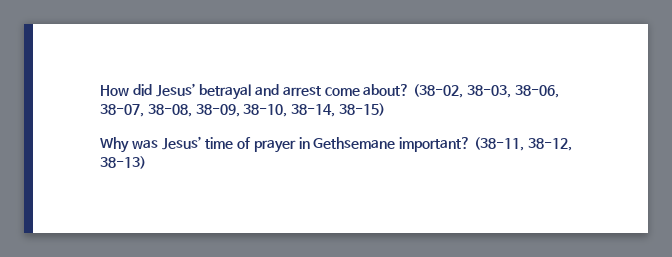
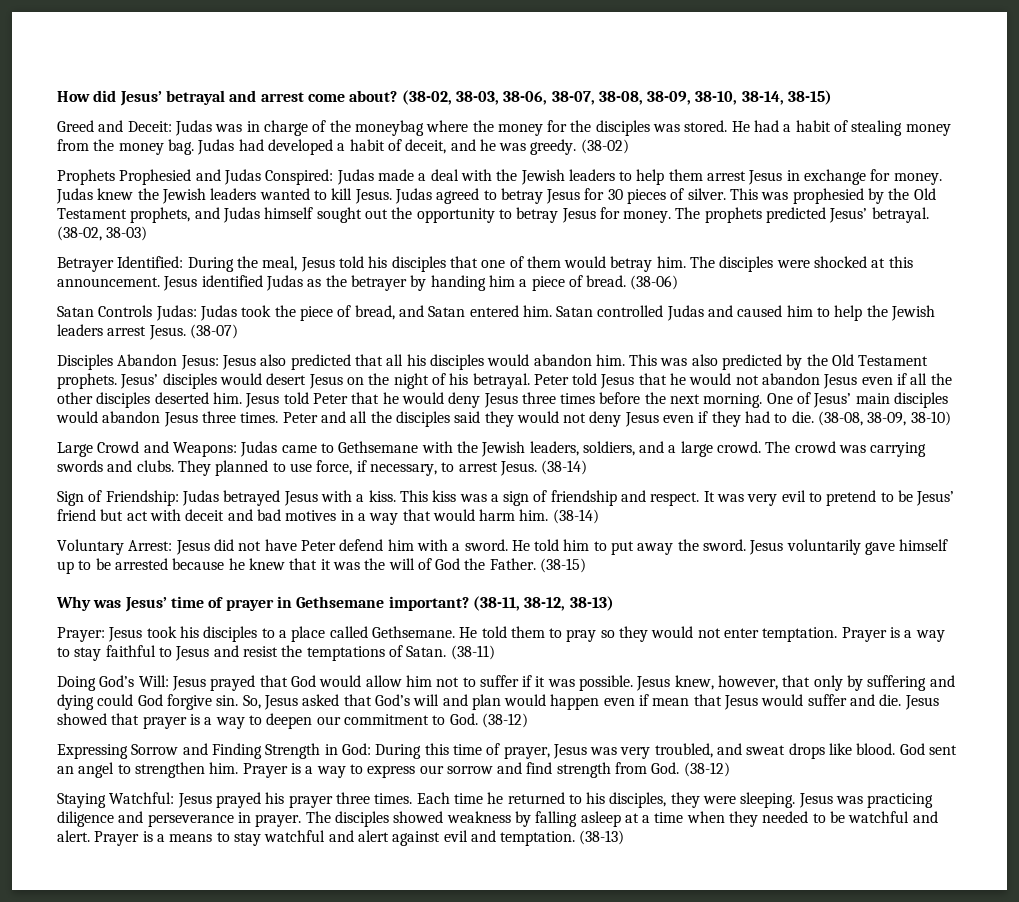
+ Greed and Deceit: Judas was in charge of the moneybag where the money for the disciples was stored. He had a habit of stealing money from the money bag. Judas had developed a habit of deceit, and he was greedy. (38-02)
+ Prophets Prophesied and Judas Conspired: Judas made a deal with the Jewish leaders to help them arrest Jesus in exchange for money. Judas knew the Jewish leaders wanted to kill Jesus. Judas agreed to betray Jesus for 30 pieces of silver. This was prophesied by the Old Testament prophets, and Judas himself sought out the opportunity to betray Jesus for money. The prophets predicted Jesus’ betrayal. (38-02, 38-03)
+ Betrayer Identified: During the meal, Jesus told his disciples that one of them would betray him. The disciples were shocked at this announcement. Jesus identified Judas as the betrayer by handing him a piece of bread. (38-06)
+ Satan Controls Judas: Judas took the piece of bread, and Satan entered him. Satan controlled Judas and caused him to help the Jewish leaders arrest Jesus. (38-07)
+ Disciples Abandon Jesus: Jesus also predicted that all his disciples would abandon him. This was also predicted by the Old Testament prophets. Jesus’ disciples would desert Jesus on the night of his betrayal. Peter told Jesus that he would not abandon Jesus even if all the other disciples deserted him. Jesus told Peter that he would deny Jesus three times before the next morning. One of Jesus’ main disciples would abandon Jesus three times. Peter and all the disciples said they would not deny Jesus even if they had to die. (38-08, 38-09, 38-10)
+ Large Crowd and Weapons: Judas came to Gethsemane with the Jewish leaders, soldiers, and a large crowd. The crowd was carrying swords and clubs. They planned to use force, if necessary, to arrest Jesus. (38-14)
+ Sign of Friendship: Judas betrayed Jesus with a kiss. This kiss was a sign of friendship and respect. It was very evil to pretend to be Jesus’ friend but act with deceit and bad motives in a way that would harm him. (38-14)
+ Voluntary Arrest: Jesus did not have Peter defend him with a sword. He told him to put away the sword. Jesus voluntarily gave himself up to be arrested because he knew that it was the will of God the Father. (38-15)
+ Prayer: Jesus took his disciples to a place called Gethsemane. He told them to pray so they would not enter temptation. Prayer is a way to stay faithful to Jesus and resist the temptations of Satan. (38-11)
+ Doing God’s Will: Jesus prayed that God would allow him not to suffer if it was possible. Jesus knew, however, that only by suffering and dying could God forgive sin. So, Jesus asked that God’s will and plan would happen even if mean that Jesus would suffer and die. Jesus showed that prayer is a way to deepen our commitment to God. (38-12)
+ Expressing Sorrow and Finding Strength in God: During this time of prayer, Jesus was very troubled, and sweat drops like blood. God sent an angel to strengthen him. Prayer is a way to express our sorrow and find strength from God. (38-12)
+ Staying Watchful: Jesus prayed his prayer three times. Each time he returned to his disciples, they were sleeping. Jesus was practicing diligence and perseverance in prayer. The disciples showed weakness by falling asleep at a time when they needed to be watchful and alert. Prayer is a means to stay watchful and alert against evil and temptation. (38-13)

